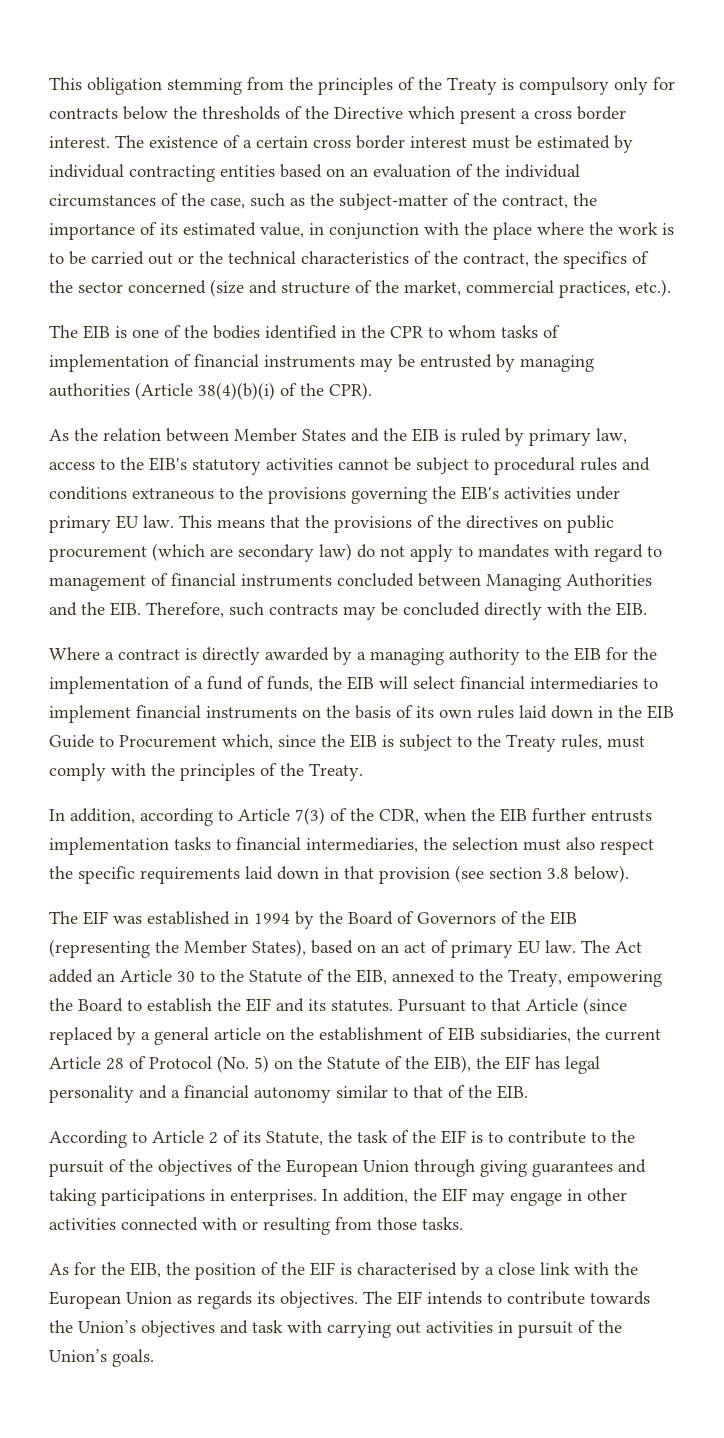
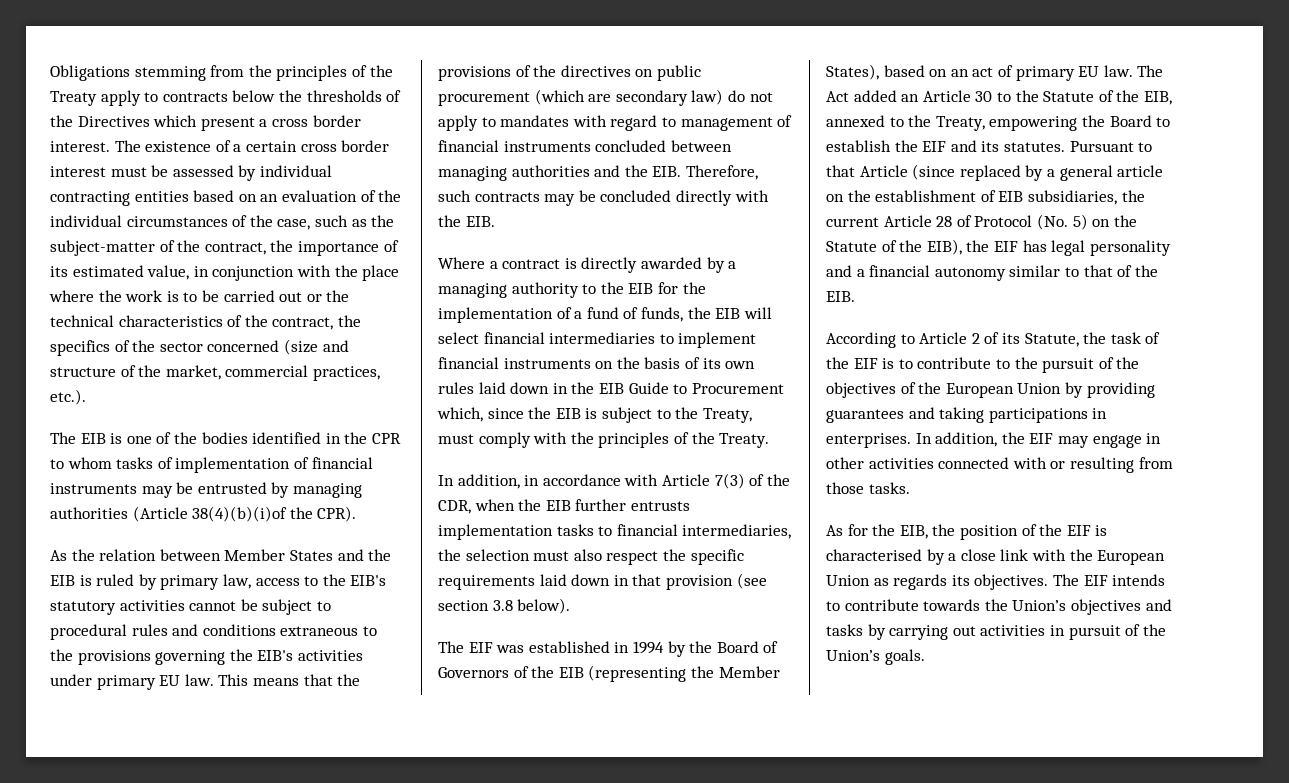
- This obligation stemming from the principles of the Treaty is compulsory only for contracts below the thresholds of the Directive which present a cross border interest.
+ Obligations stemming from the principles of the Treaty apply to contracts below the thresholds of the Directives which present a cross border interest.
- The existence of a certain cross border interest must be estimated by individual contracting entities based on an evaluation of the individual circumstances of the case, such as the subject-matter of the contract, the importance of its estimated value, in conjunction with the place where the work is to be carried out or the technical characteristics of the contract, the specifics of the sector concerned (size and structure of the market, commercial practices, etc.).
+ The existence of a certain cross border interest must be assessed by individual contracting entities based on an evaluation of the individual circumstances of the case, such as the subject-matter of the contract, the importance of its estimated value, in conjunction with the place where the work is to be carried out or the technical characteristics of the contract, the specifics of the sector concerned (size and structure of the market, commercial practices, etc.).
- The EIB is one of the bodies identified in the CPR to whom tasks of implementation of financial instruments may be entrusted by managing authorities (Article 38(4)(b)(i) of the CPR).
+ The EIB is one of the bodies identified in the CPR to whom tasks of implementation of financial instruments may be entrusted by managing authorities (Article 38(4)(b)(i)of the CPR).
- This means that the provisions of the directives on public procurement (which are secondary law) do not apply to mandates with regard to management of financial instruments concluded between Managing Authorities and the EIB. Therefore, such contracts may be concluded directly with the EIB.
+ This means that the provisions of the directives on public procurement (which are secondary law) do not apply to mandates with regard to management of financial instruments concluded between managing authorities and the EIB. Therefore, such contracts may be concluded directly with the EIB.
- Where a contract is directly awarded by a managing authority to the EIB for the implementation of a fund of funds, the EIB will select financial intermediaries to implement financial instruments on the basis of its own rules laid down in the EIB Guide to Procurement which, since the EIB is subject to the Treaty rules, must comply with the principles of the Treaty.
+ Where a contract is directly awarded by a managing authority to the EIB for the implementation of a fund of funds, the EIB will select financial intermediaries to implement financial instruments on the basis of its own rules laid down in the EIB Guide to Procurement which, since the EIB is subject to the Treaty, must comply with the principles of the Treaty.
- In addition, according to Article 7(3) of the CDR, when the EIB further entrusts implementation tasks to financial intermediaries, the selection must also respect the specific requirements laid down in that provision (see section 3.8 below).
+ In addition, in accordance with Article 7(3) of the CDR, when the EIB further entrusts implementation tasks to financial intermediaries, the selection must also respect the specific requirements laid down in that provision (see section 3.8 below).
- According to Article 2 of its Statute, the task of the EIF is to contribute to the pursuit of the objectives of the European Union through giving guarantees and taking participations in enterprises.
+ According to Article 2 of its Statute, the task of the EIF is to contribute to the pursuit of the objectives of the European Union by providing guarantees and taking participations in enterprises.
- The EIF intends to contribute towards the Union’s objectives and task with carrying out activities in pursuit of the Union’s goals.
+ The EIF intends to contribute towards the Union’s objectives and tasks by carrying out activities in pursuit of the Union’s goals.

